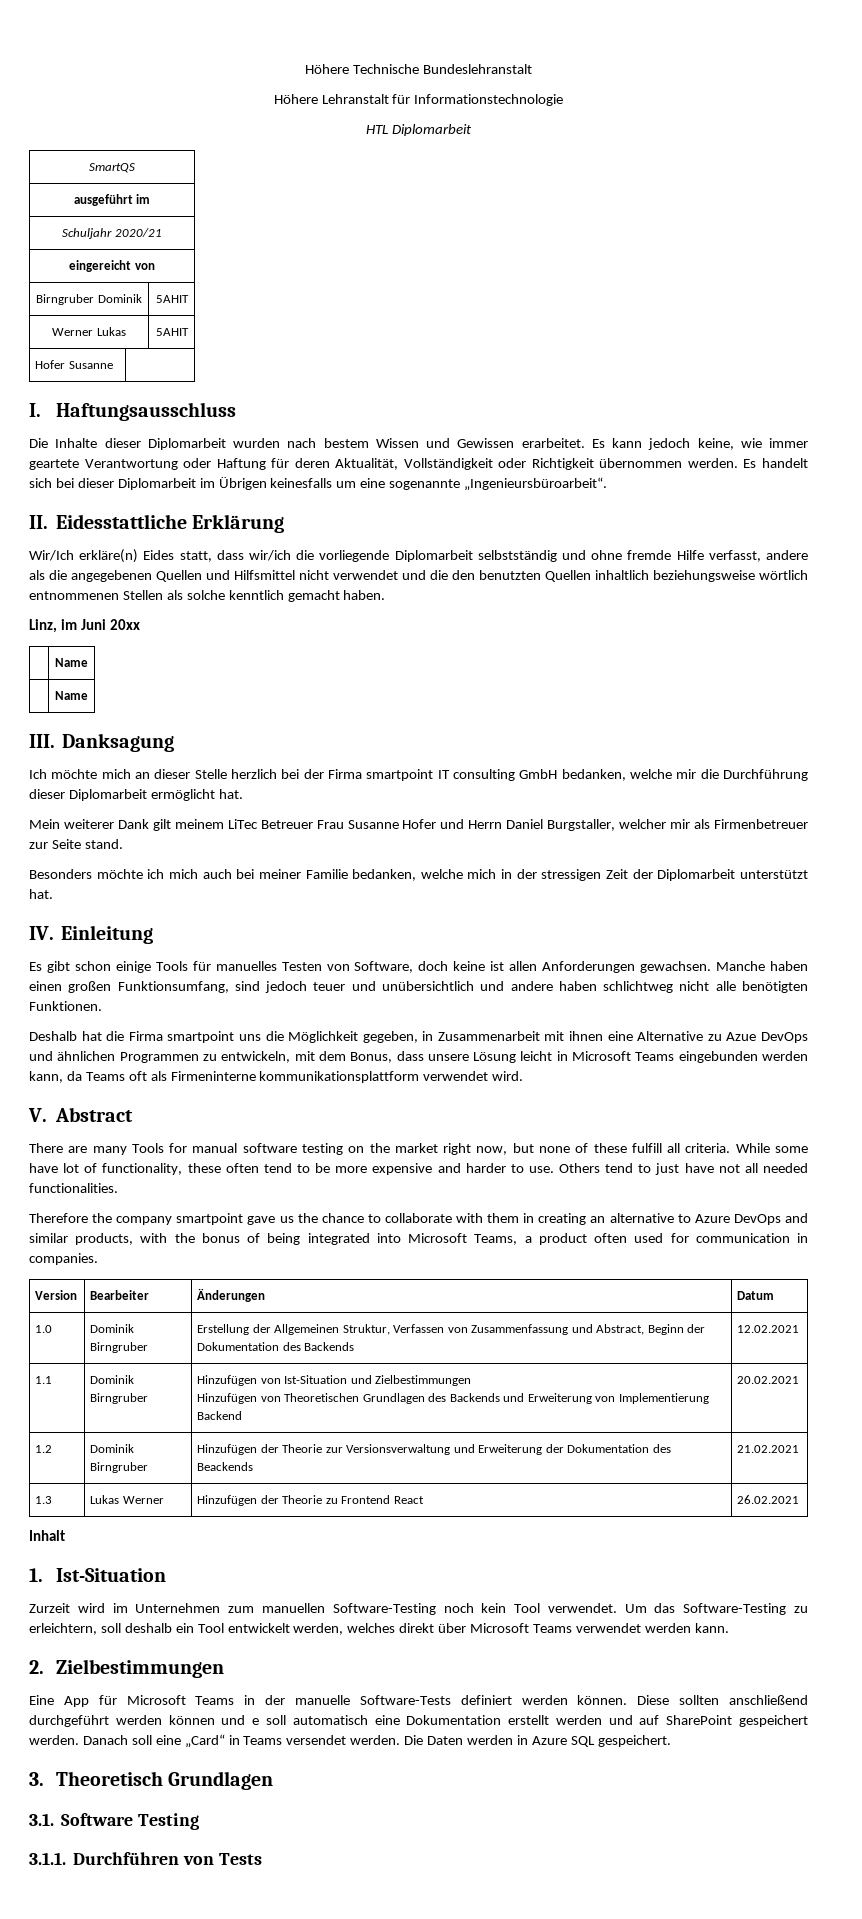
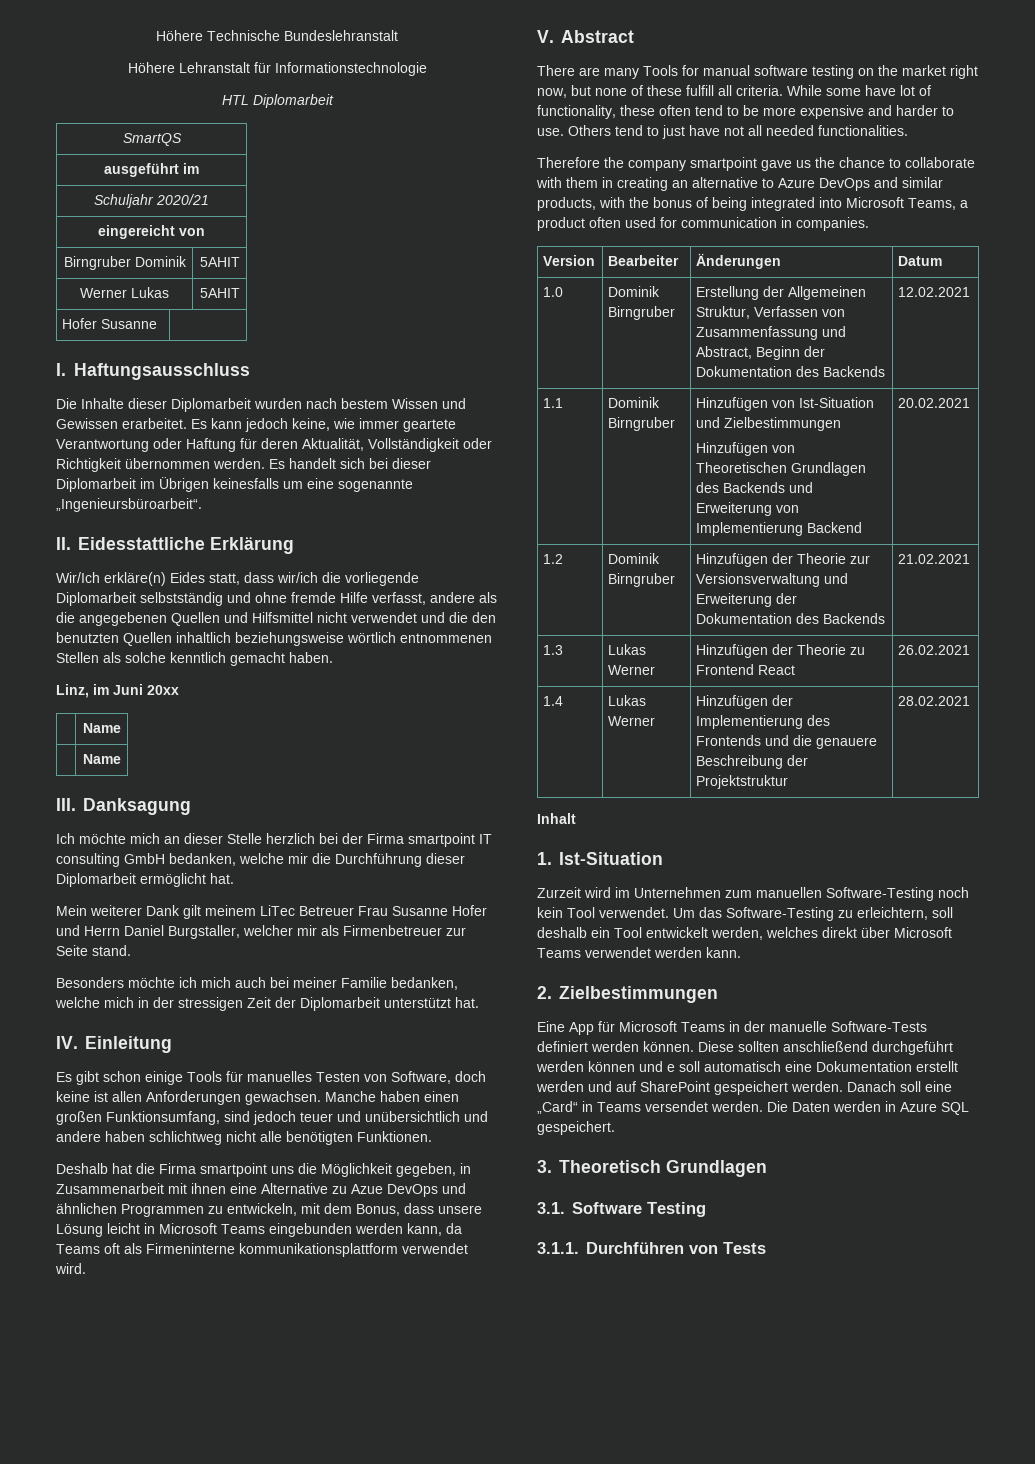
- 1.2 | Dominik Birngruber | Hinzufügen der Theorie zur Versionsverwaltung und Erweiterung der Dokumentation des Beackends | 21.02.2021
+ 1.2 | Dominik Birngruber | Hinzufügen der Theorie zur Versionsverwaltung und Erweiterung der Dokumentation des Backends | 21.02.2021
+ 1.4 | Lukas Werner | Hinzufügen der Implementierung des Frontends und die genauere Beschreibung der Projektstruktur | 28.02.2021

